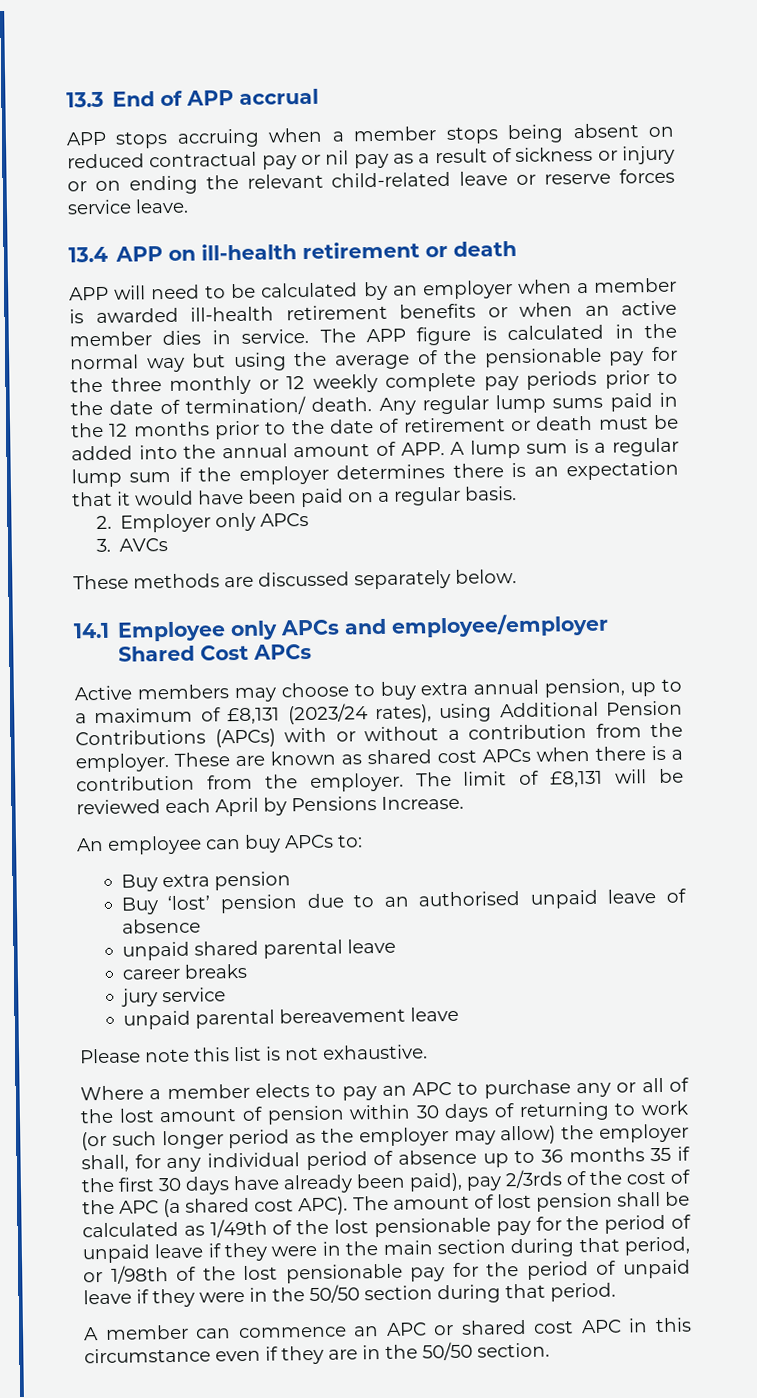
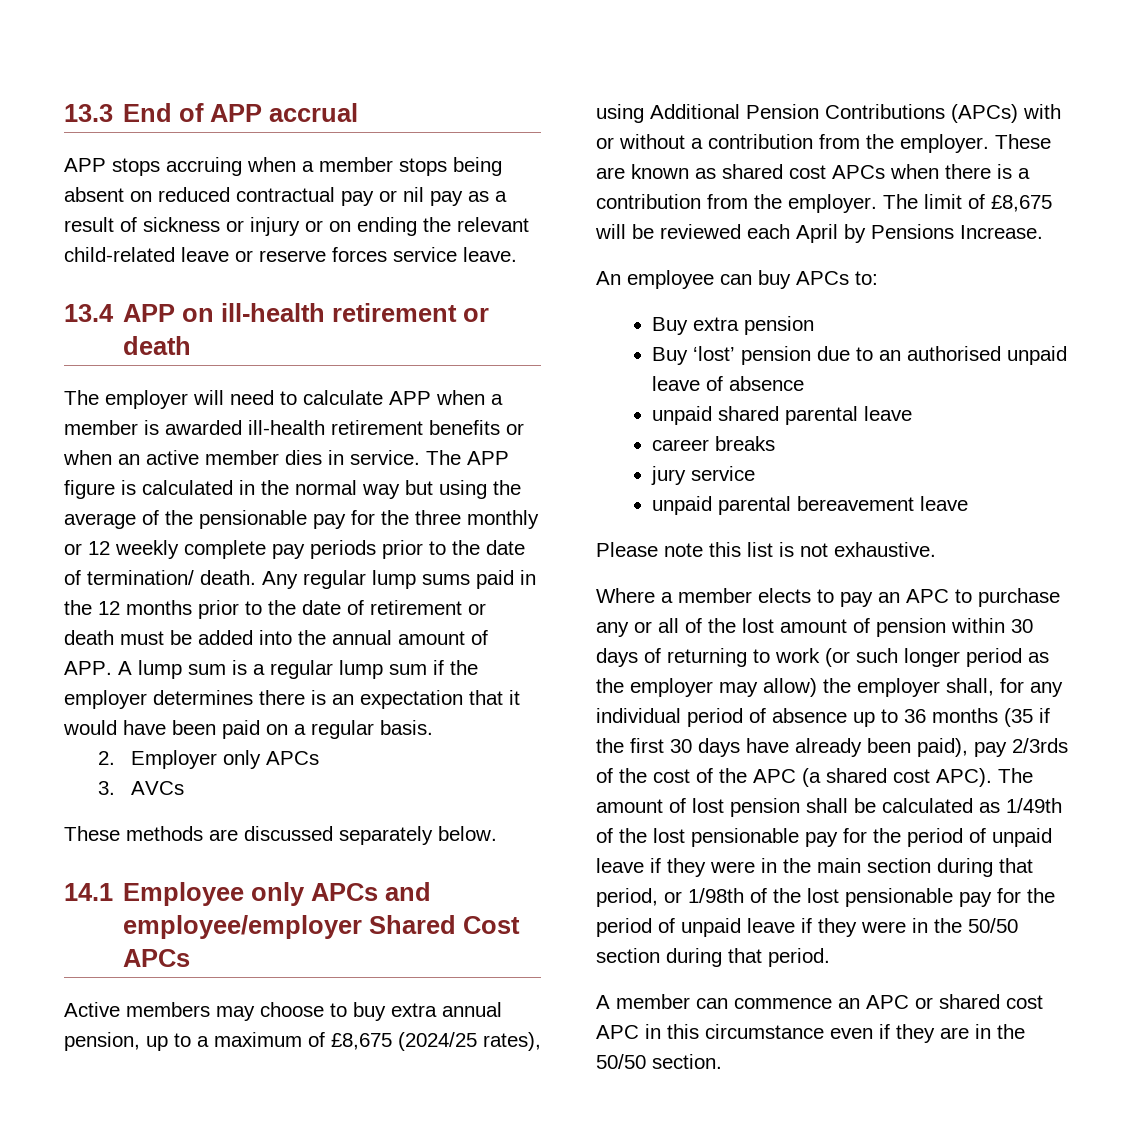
- APP will need to be calculated by an employer when a member is awarded ill-health retirement benefits or when an active member dies in service.
+ The employer will need to calculate APP when a member is awarded ill-health retirement benefits or when an active member dies in service.
- Active members may choose to buy extra annual pension, up to a maximum of £8,131 (2023/24 rates), using Additional Pension Contributions (APCs) with or without a contribution from the employer.
+ Active members may choose to buy extra annual pension, up to a maximum of £8,675 (2024/25 rates), using Additional Pension Contributions (APCs) with or without a contribution from the employer.
- The limit of £8,131 will be reviewed each April by Pensions Increase.
+ The limit of £8,675 will be reviewed each April by Pensions Increase.
- Where a member elects to pay an APC to purchase any or all of the lost amount of pension within 30 days of returning to work (or such longer period as the employer may allow) the employer shall, for any individual period of absence up to 36 months 35 if the first 30 days have already been paid), pay 2/3rds of the cost of the APC (a shared cost APC).
+ Where a member elects to pay an APC to purchase any or all of the lost amount of pension within 30 days of returning to work (or such longer period as the employer may allow) the employer shall, for any individual period of absence up to 36 months (35 if the first 30 days have already been paid), pay 2/3rds of the cost of the APC (a shared cost APC).

